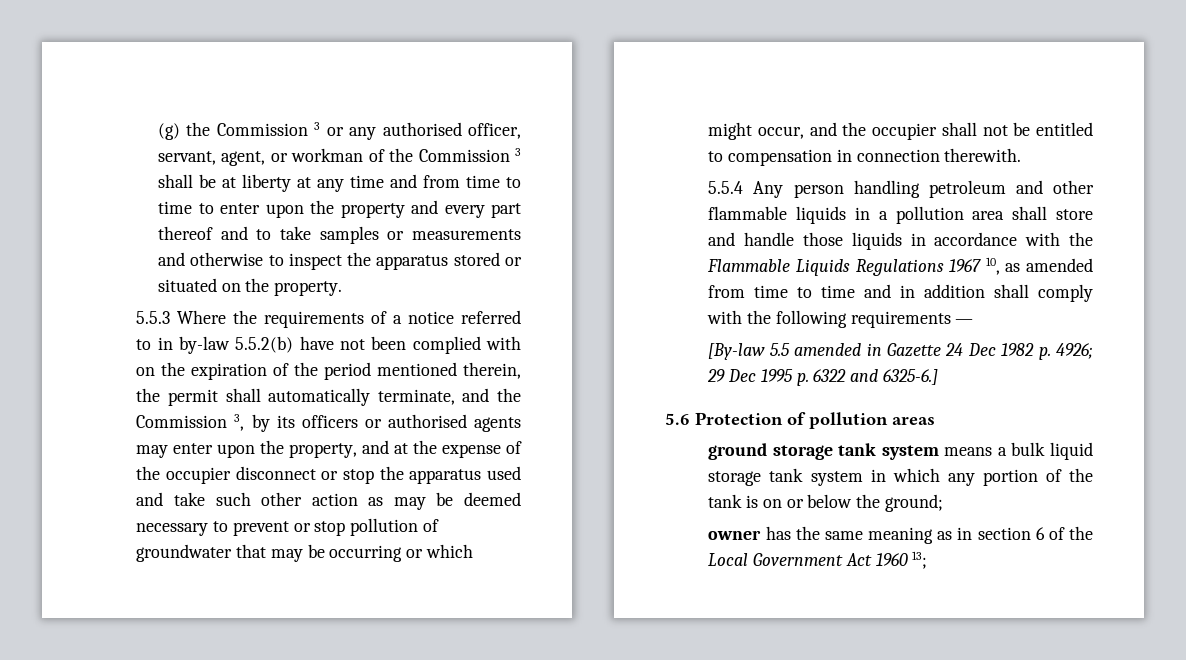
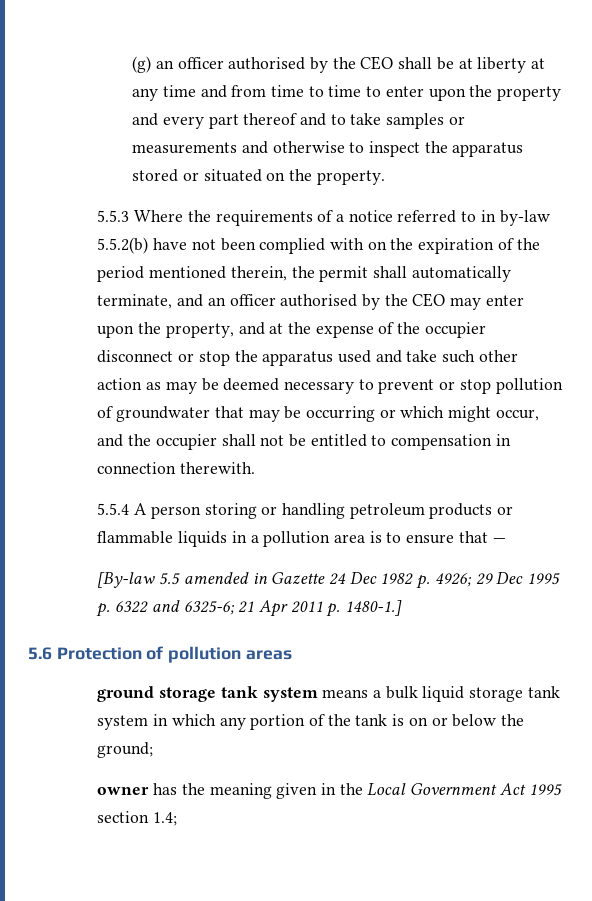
- (g) the Commission 3 or any authorised officer, servant, agent, or workman of the Commission 3 shall be at liberty at any time and from time to time to enter upon the property and every part thereof and to take samples or measurements and otherwise to inspect the apparatus stored or situated on the property.
+ (g) an officer authorised by the CEO shall be at liberty at any time and from time to time to enter upon the property and every part thereof and to take samples or measurements and otherwise to inspect the apparatus stored or situated on the property.
- 5.5.3 Where the requirements of a notice referred to in by-law 5.5.2(b) have not been complied with on the expiration of the period mentioned therein, the permit shall automatically terminate, and the Commission 3, by its officers or authorised agents may enter upon the property, and at the expense of the occupier disconnect or stop the apparatus used and take such other action as may be deemed necessary to prevent or stop pollution of groundwater that may be occurring or which might occur, and the occupier shall not be entitled to compensation in connection therewith.
+ 5.5.3 Where the requirements of a notice referred to in by-law 5.5.2(b) have not been complied with on the expiration of the period mentioned therein, the permit shall automatically terminate, and an officer authorised by the CEO may enter upon the property, and at the expense of the occupier disconnect or stop the apparatus used and take such other action as may be deemed necessary to prevent or stop pollution of groundwater that may be occurring or which might occur, and the occupier shall not be entitled to compensation in connection therewith.
- 5.5.4 Any person handling petroleum and other flammable liquids in a pollution area shall store and handle those liquids in accordance with the Flammable Liquids Regulations 1967 10, as amended from time to time and in addition shall comply with the following requirements —
+ 5.5.4 A person storing or handling petroleum products or flammable liquids in a pollution area is to ensure that —
- [By-law 5.5 amended in Gazette 24 Dec 1982 p. 4926; 29 Dec 1995 p. 6322 and 6325-6.]
+ [By-law 5.5 amended in Gazette 24 Dec 1982 p. 4926; 29 Dec 1995 p. 6322 and 6325-6; 21 Apr 2011 p. 1480-1.]
- owner has the same meaning as in section 6 of the Local Government Act 1960 13;
+ owner has the meaning given in the Local Government Act 1995 section 1.4;

